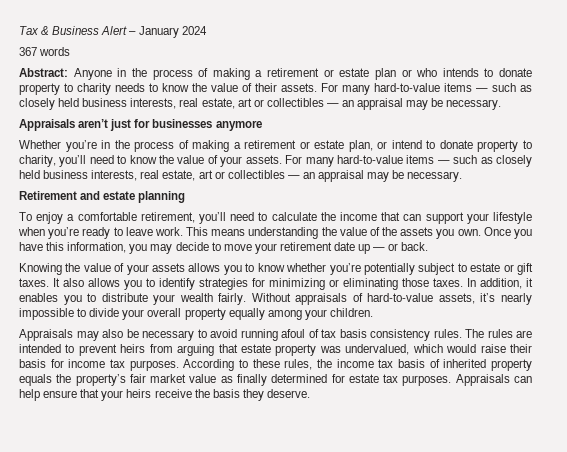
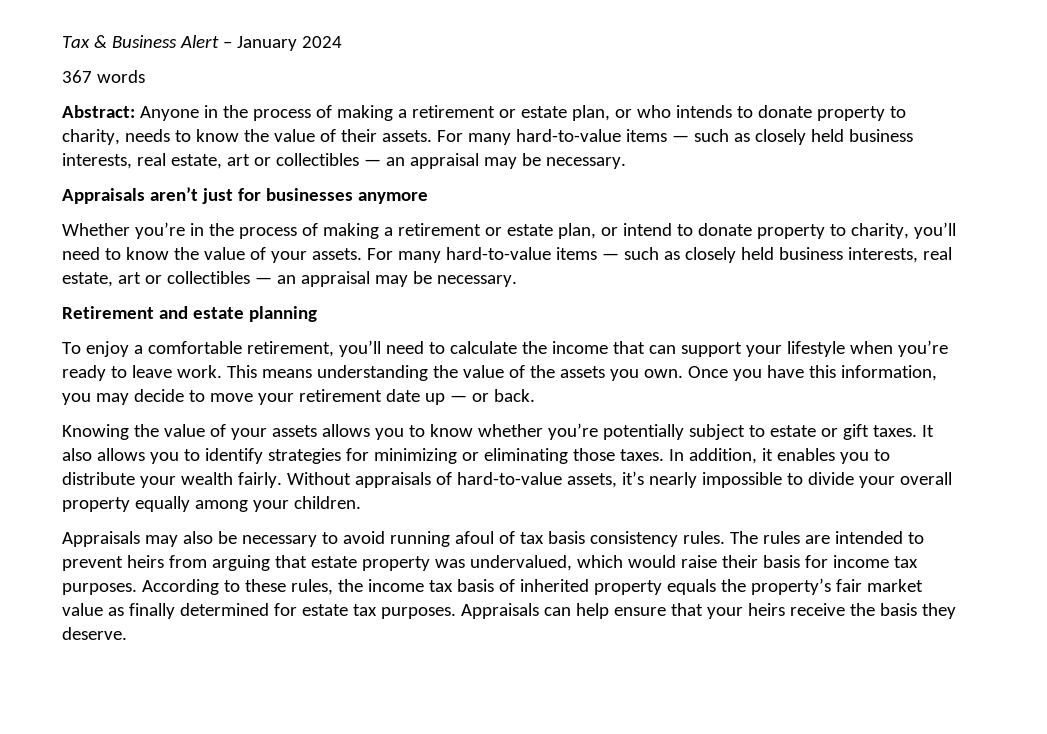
- Abstract: Anyone in the process of making a retirement or estate plan or who intends to donate property to charity needs to know the value of their assets.
+ Abstract: Anyone in the process of making a retirement or estate plan, or who intends to donate property to charity, needs to know the value of their assets.

